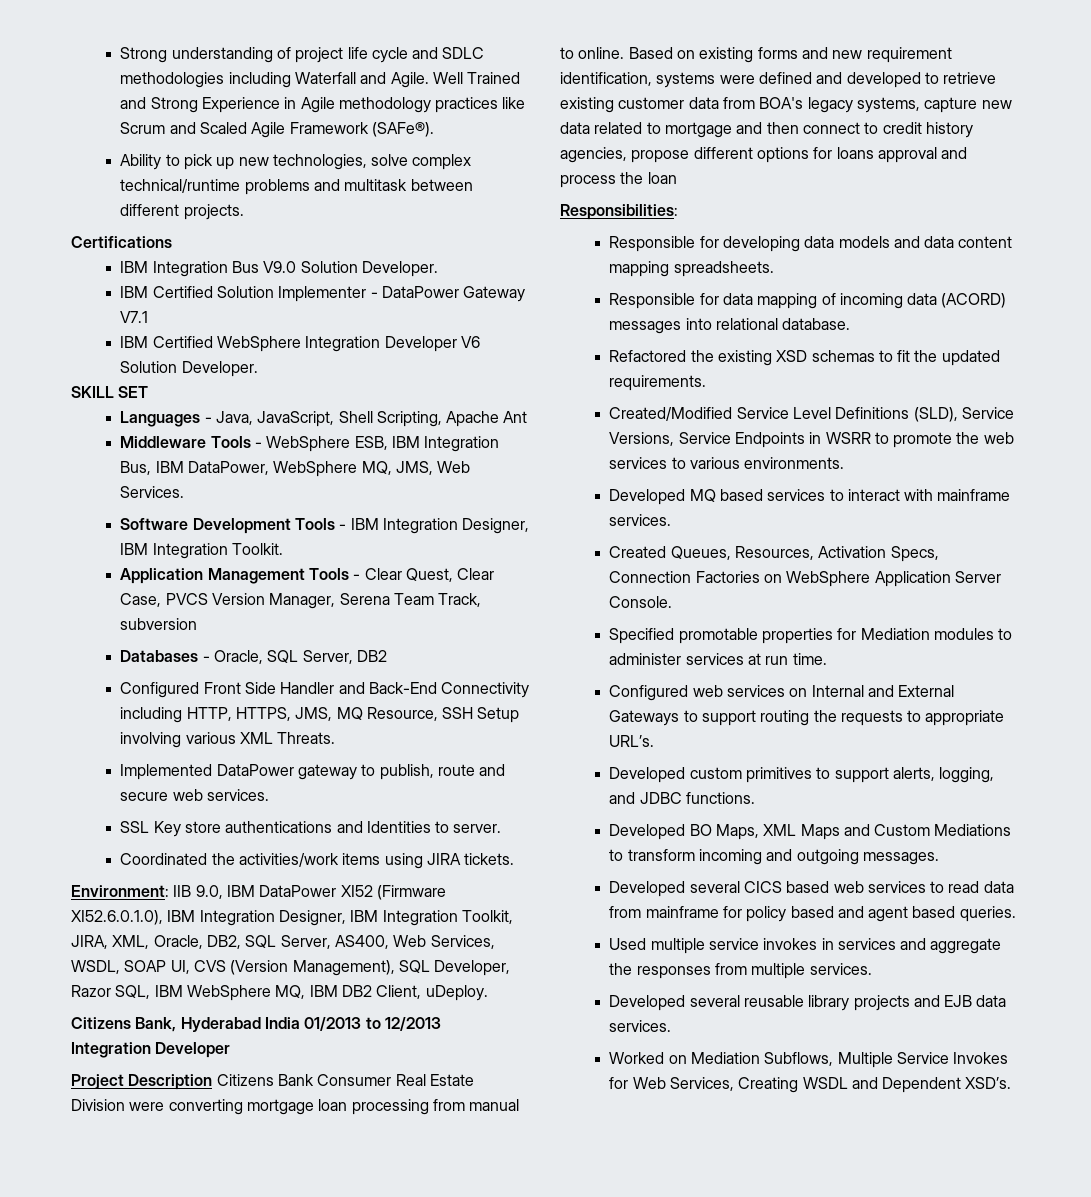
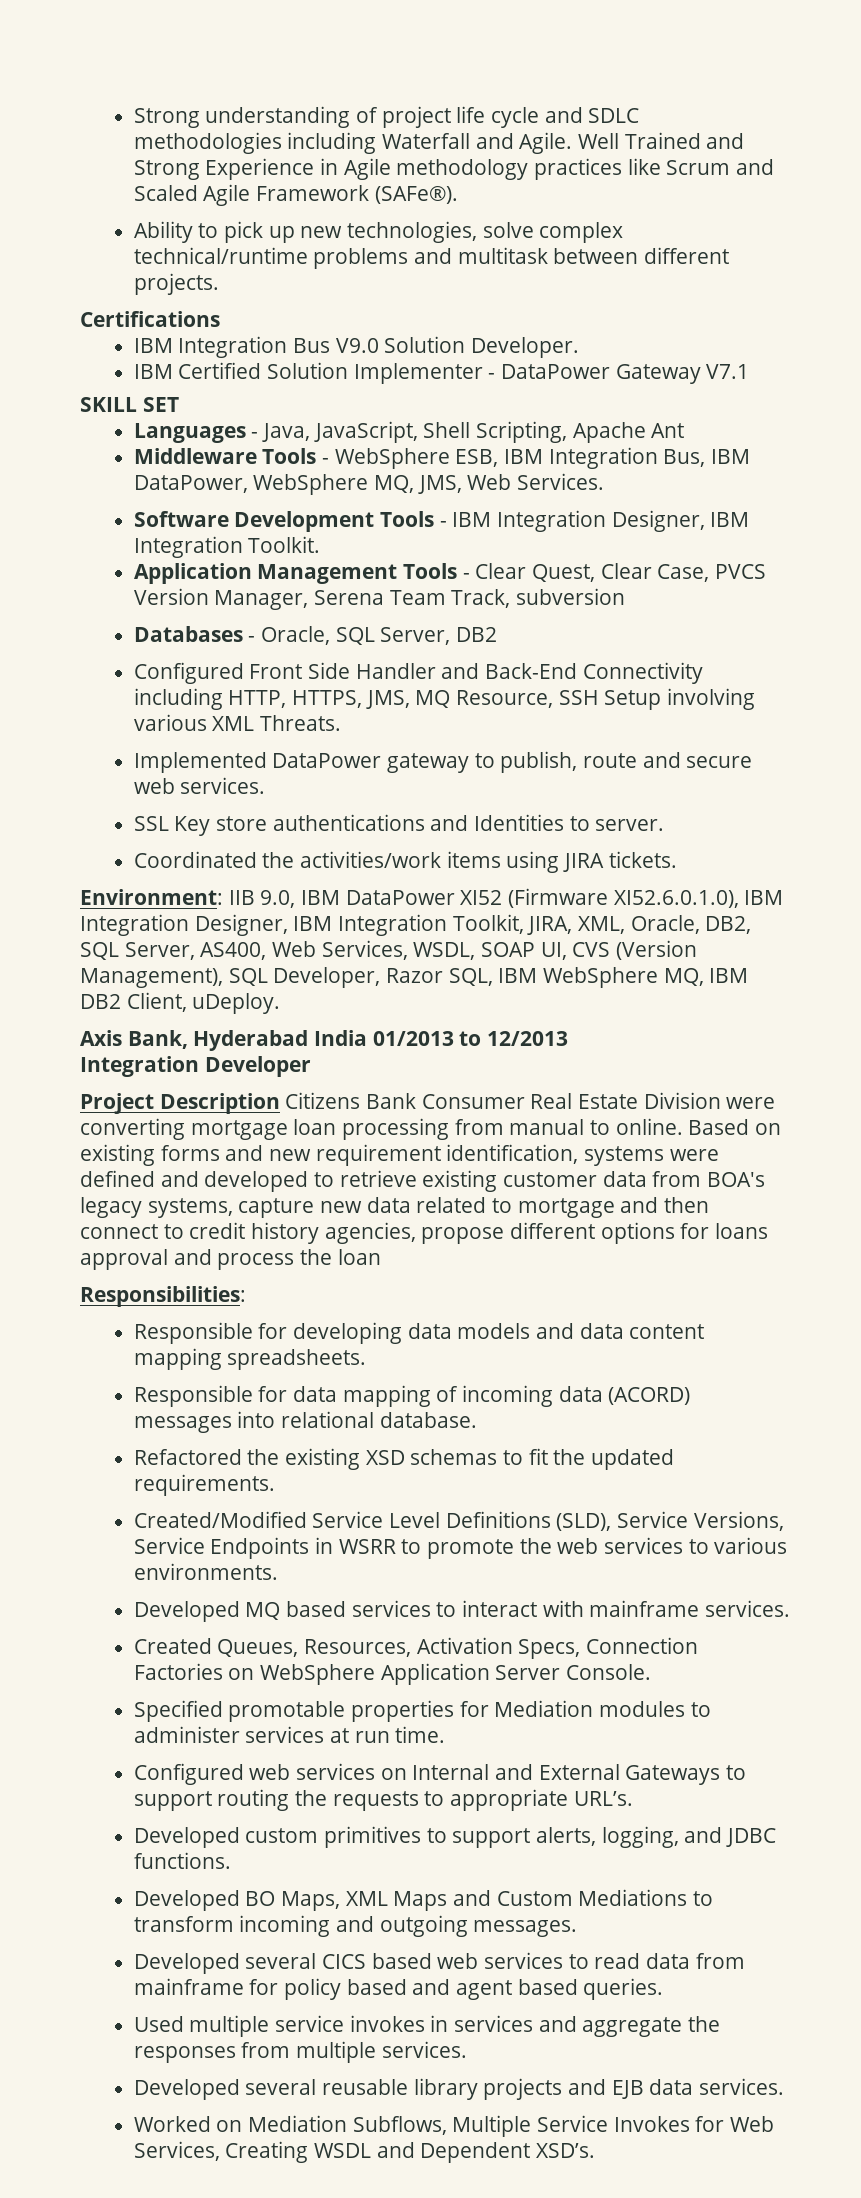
- IBM Certified WebSphere Integration Developer V6 Solution Developer.
- Citizens Bank, Hyderabad India 01/2013 to 12/2013
+ Axis Bank, Hyderabad India 01/2013 to 12/2013

